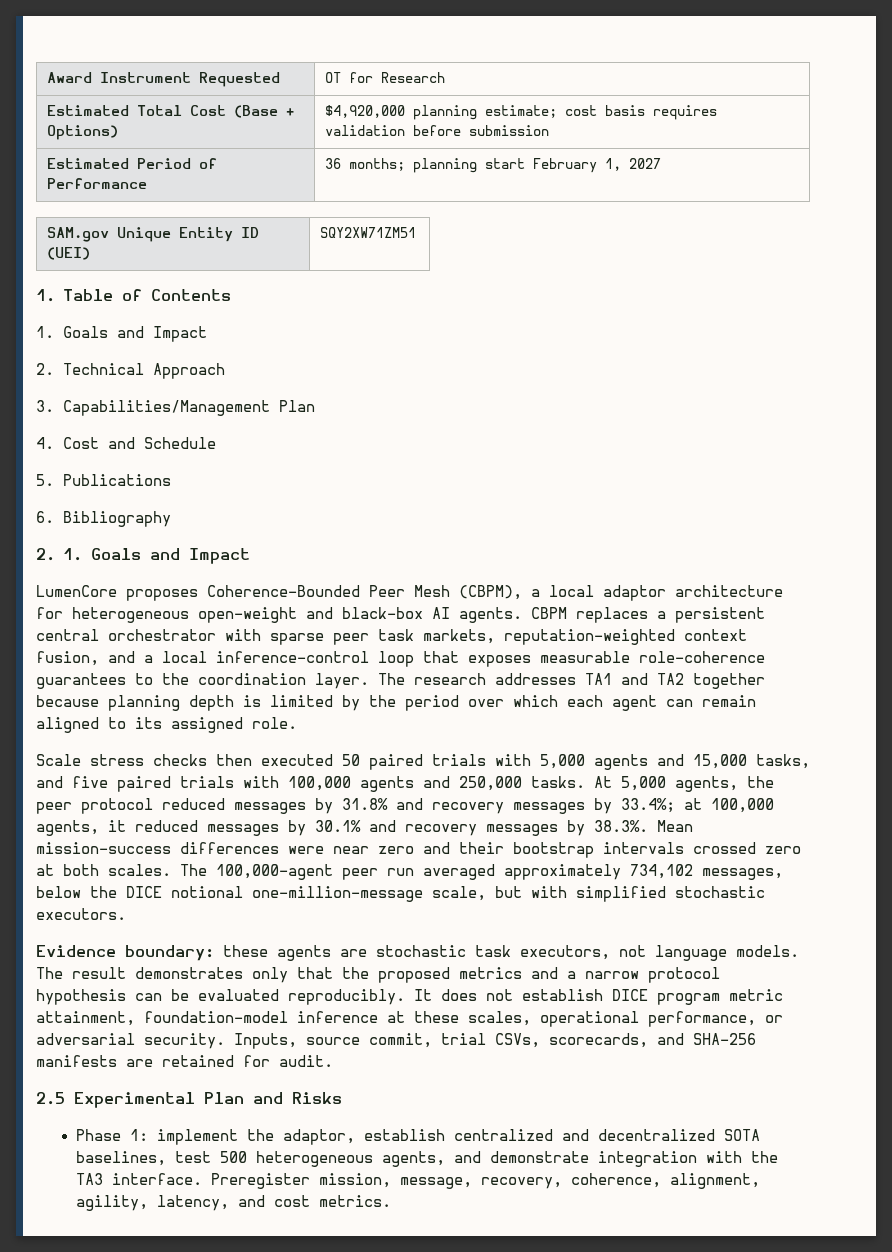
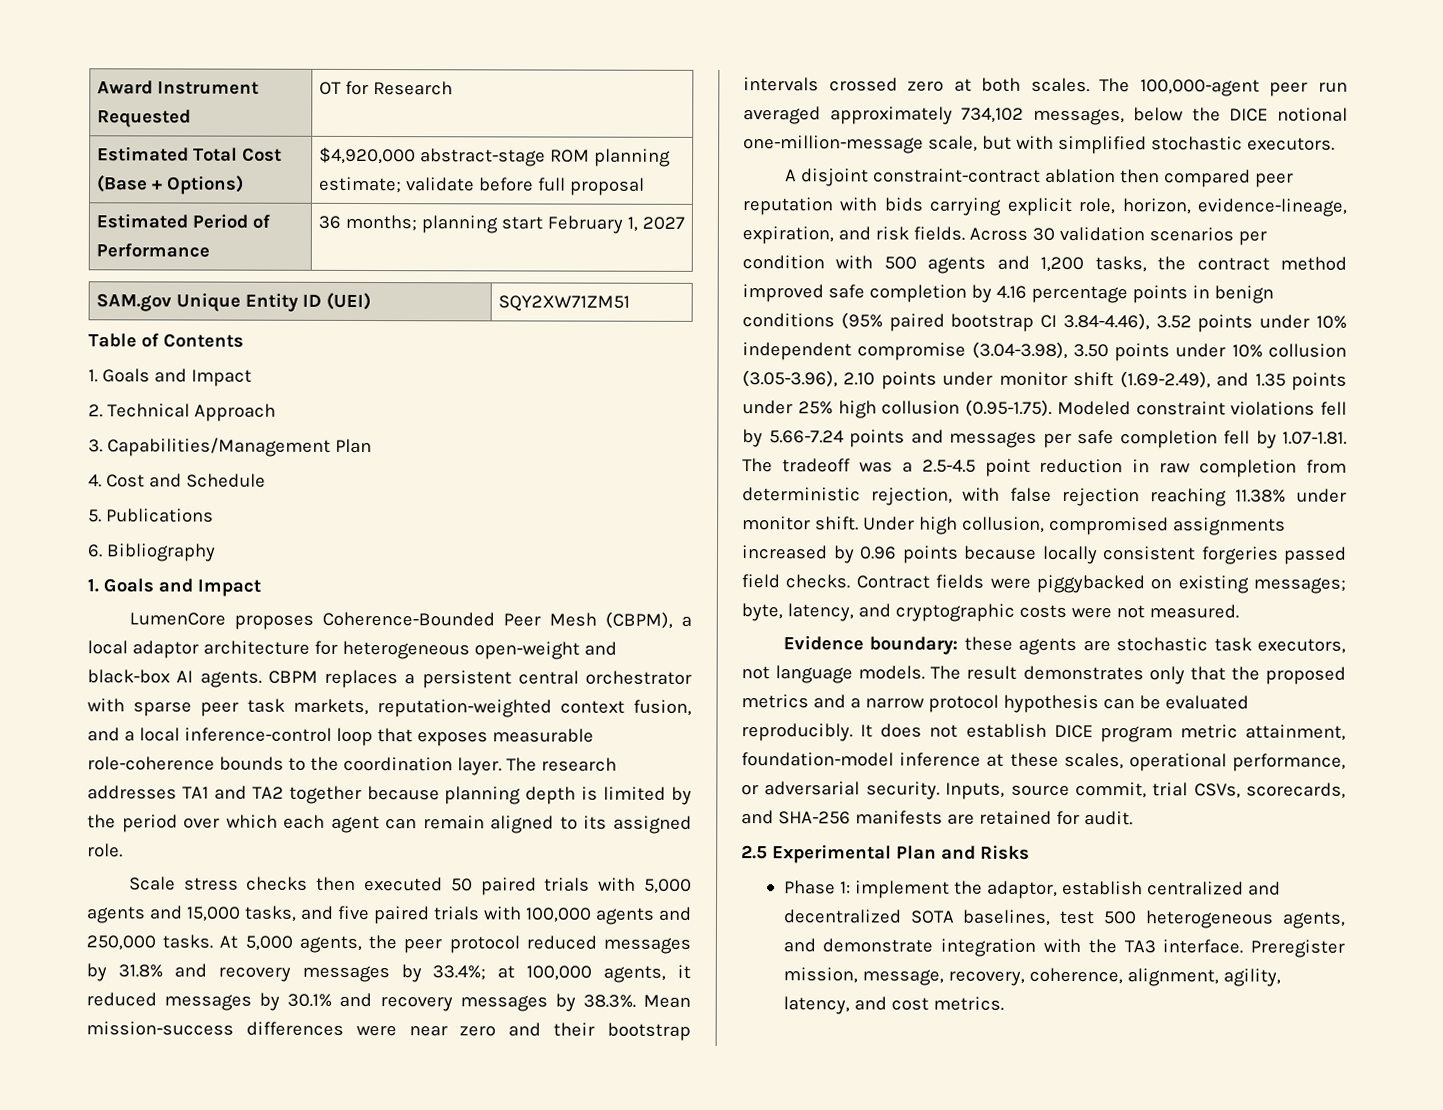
- Estimated Total Cost (Base + Options) | $4,920,000 planning estimate; cost basis requires validation before submission
+ Estimated Total Cost (Base + Options) | $4,920,000 abstract-stage ROM planning estimate; validate before full proposal
- 1. Table of Contents
+ Table of Contents
  6. Bibliography
- 2. 1. Goals and Impact
+ 1. Goals and Impact
- CBPM replaces a persistent central orchestrator with sparse peer task markets, reputation-weighted context fusion, and a local inference-control loop that exposes measurable role-coherence guarantees to the coordination layer.
+ CBPM replaces a persistent central orchestrator with sparse peer task markets, reputation-weighted context fusion, and a local inference-control loop that exposes measurable role-coherence bounds to the coordination layer.
+ A disjoint constraint-contract ablation then compared peer reputation with bids carrying explicit role, horizon, evidence-lineage, expiration, and risk fields. Across 30 validation scenarios per condition with 500 agents and 1,200 tasks, the contract method improved safe completion by 4.16 percentage points in benign conditions (95% paired bootstrap CI 3.84-4.46), 3.52 points under 10% independent compromise (3.04-3.98), 3.50 points under 10% collusion (3.05-3.96), 2.10 points under monitor shift (1.69-2.49), and 1.35 points under 25% high collusion (0.95-1.75). Modeled constraint violations fell by 5.66-7.24 points and messages per safe completion fell by 1.07-1.81. The tradeoff was a 2.5-4.5 point reduction in raw completion from deterministic rejection, with false rejection reaching 11.38% under monitor shift. Under high collusion, compromised assignments increased by 0.96 points because locally consistent forgeries passed field checks. Contract fields were piggybacked on existing messages; byte, latency, and cryptographic costs were not measured.

